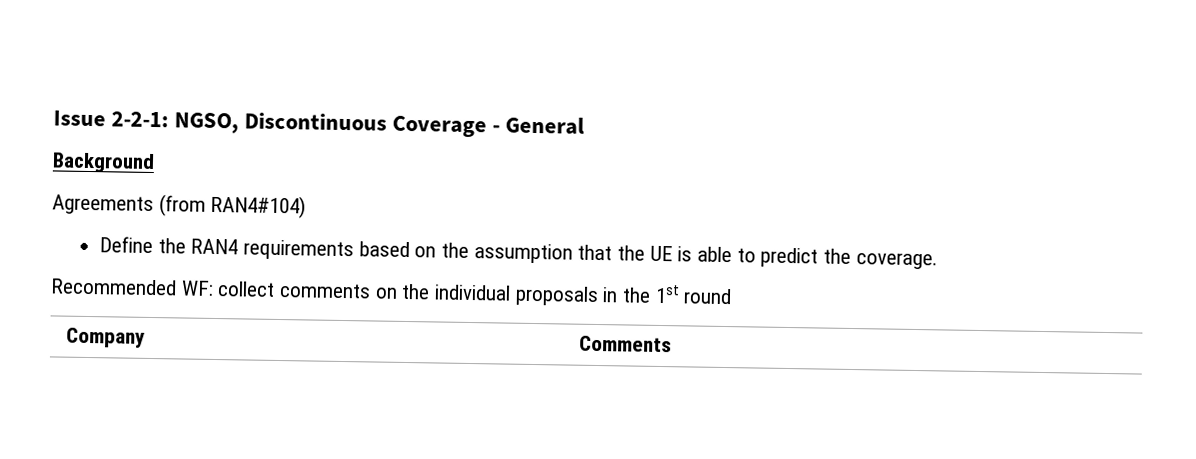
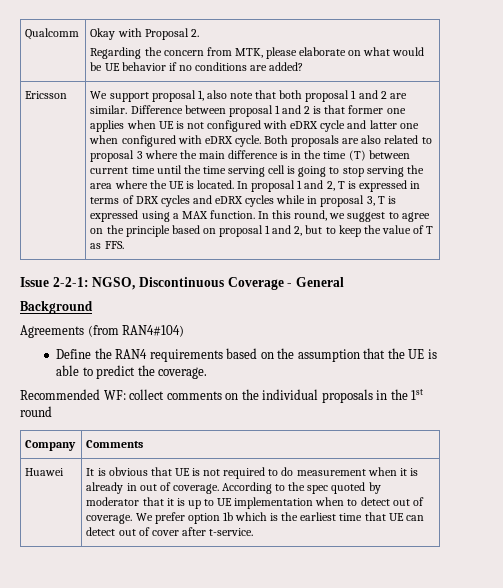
+ Qualcomm | Okay with Proposal 2.
+ Regarding the concern from MTK, please elaborate on what would be UE behavior if no conditions are added?
+ Ericsson | We support proposal 1, also note that both proposal 1 and 2 are similar. Difference between proposal 1 and 2 is that former one applies when UE is not configured with eDRX cycle and latter one when configured with eDRX cycle. Both proposals are also related to proposal 3 where the main difference is in the time (T) between current time until the time serving cell is going to stop serving the area where the UE is located. In proposal 1 and 2, T is expressed in terms of DRX cycles and eDRX cycles while in proposal 3, T is expressed using a MAX function. In this round, we suggest to agree on the principle based on proposal 1 and 2, but to keep the value of T as FFS.
+ Huawei | It is obvious that UE is not required to do measurement when it is already in out of coverage. According to the spec quoted by moderator that it is up to UE implementation when to detect out of coverage. We prefer option 1b which is the earliest time that UE can detect out of cover after t-service.

